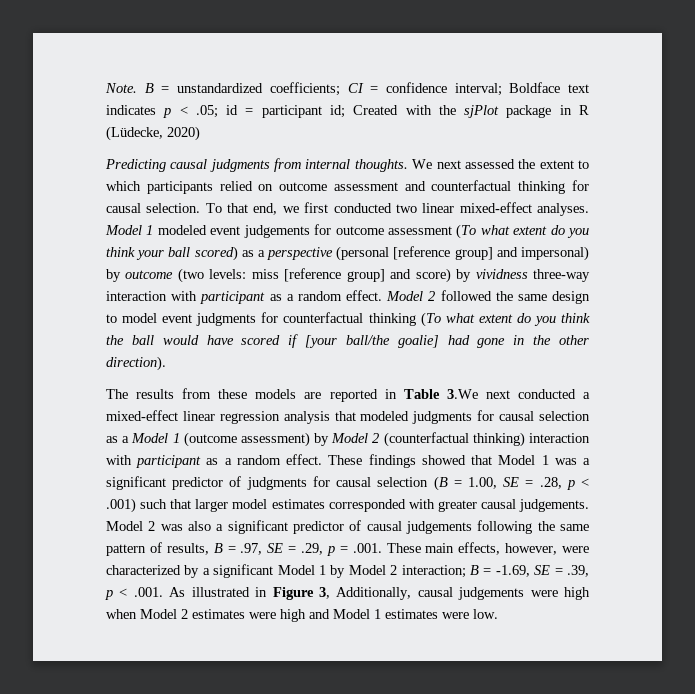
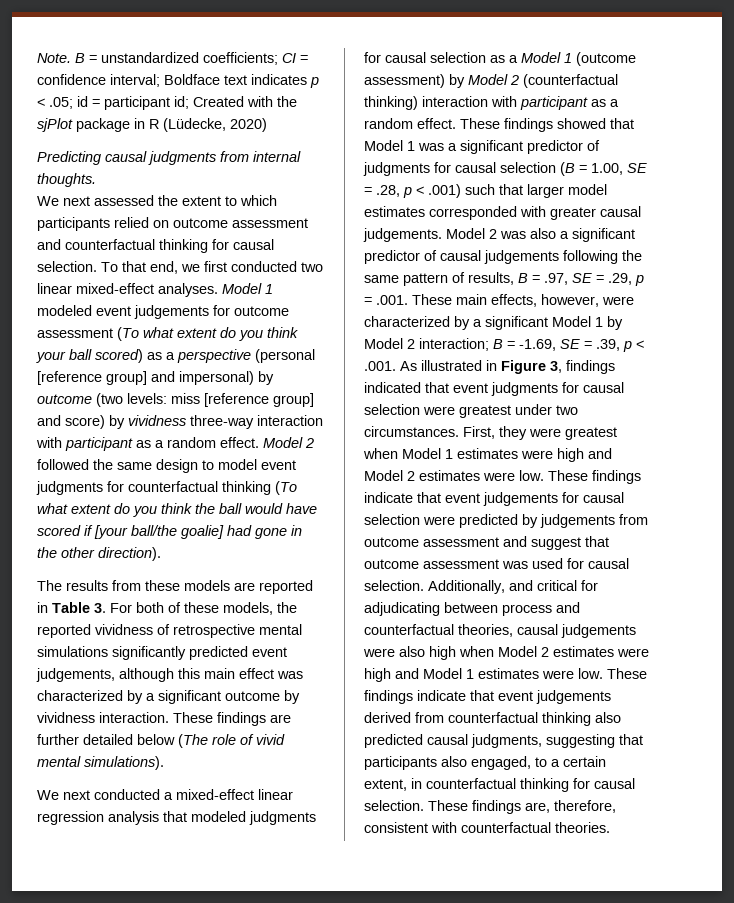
- Predicting causal judgments from internal thoughts. We next assessed the extent to which participants relied on outcome assessment and counterfactual thinking for causal selection.
+ Predicting causal judgments from internal thoughts.
+ We next assessed the extent to which participants relied on outcome assessment and counterfactual thinking for causal selection.
- The results from these models are reported in Table 3.We next conducted a mixed-effect linear regression analysis that modeled judgments for causal selection as a Model 1 (outcome assessment) by Model 2 (counterfactual thinking) interaction with participant as a random effect.
+ The results from these models are reported in Table 3. For both of these models, the reported vividness of retrospective mental simulations significantly predicted event judgements, although this main effect was characterized by a significant outcome by vividness interaction. These findings are further detailed below (The role of vivid mental simulations).
+ We next conducted a mixed-effect linear regression analysis that modeled judgments for causal selection as a Model 1 (outcome assessment) by Model 2 (counterfactual thinking) interaction with participant as a random effect.
- B = -1.69, SE = .39, p < .001. As illustrated in Figure 3, Additionally, causal judgements were high when Model 2 estimates were high and Model 1 estimates were low.
+ B = -1.69, SE = .39, p < .001. As illustrated in Figure 3, findings indicated that event judgments for causal selection were greatest under two circumstances. First, they were greatest when Model 1 estimates were high and Model 2 estimates were low. These findings indicate that event judgements for causal selection were predicted by judgements from outcome assessment and suggest that outcome assessment was used for causal selection. Additionally, and critical for adjudicating between process and counterfactual theories, causal judgements were also high when Model 2 estimates were high and Model 1 estimates were low.
+ These findings indicate that event judgements derived from counterfactual thinking also predicted causal judgments, suggesting that participants also engaged, to a certain extent, in counterfactual thinking for causal selection. These findings are, therefore, consistent with counterfactual theories.

